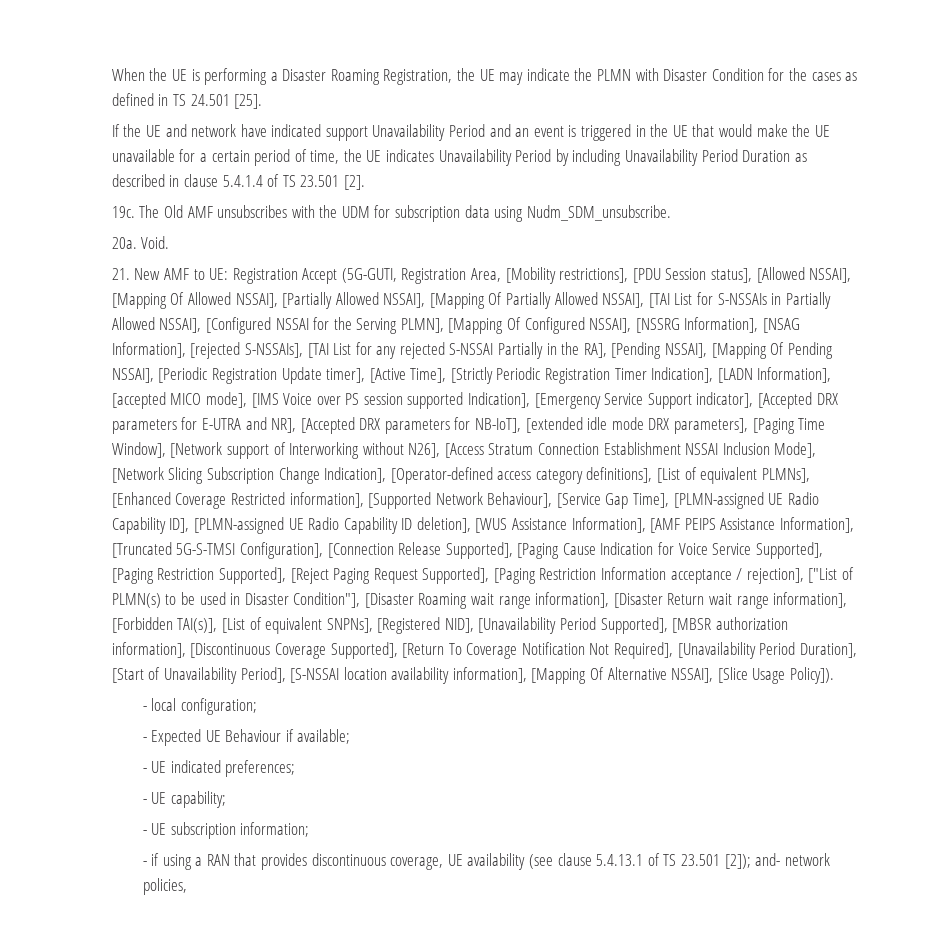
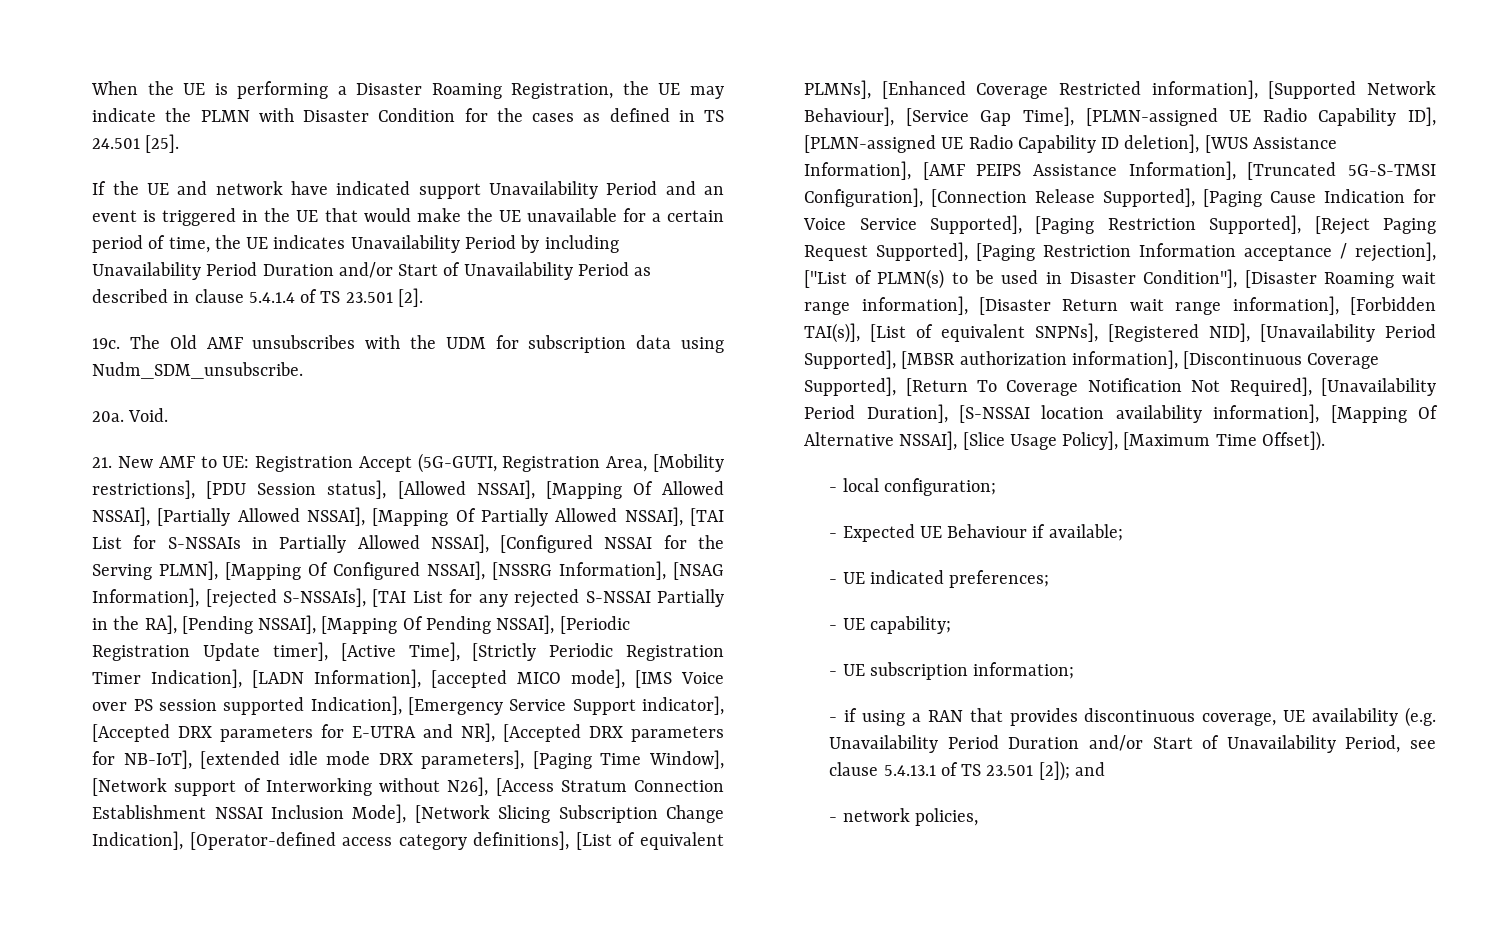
- If the UE and network have indicated support Unavailability Period and an event is triggered in the UE that would make the UE unavailable for a certain period of time, the UE indicates Unavailability Period by including Unavailability Period Duration as described in clause 5.4.1.4 of TS 23.501 [2].
+ If the UE and network have indicated support Unavailability Period and an event is triggered in the UE that would make the UE unavailable for a certain period of time, the UE indicates Unavailability Period by including Unavailability Period Duration and/or Start of Unavailability Period as described in clause 5.4.1.4 of TS 23.501 [2].
- Registration Accept (5G-GUTI, Registration Area, [Mobility restrictions], [PDU Session status], [Allowed NSSAI], [Mapping Of Allowed NSSAI], [Partially Allowed NSSAI], [Mapping Of Partially Allowed NSSAI], [TAI List for S-NSSAIs in Partially Allowed NSSAI], [Configured NSSAI for the Serving PLMN], [Mapping Of Configured NSSAI], [NSSRG Information], [NSAG Information], [rejected S-NSSAIs], [TAI List for any rejected S-NSSAI Partially in the RA], [Pending NSSAI], [Mapping Of Pending NSSAI], [Periodic Registration Update timer], [Active Time], [Strictly Periodic Registration Timer Indication], [LADN Information], [accepted MICO mode], [IMS Voice over PS session supported Indication], [Emergency Service Support indicator], [Accepted DRX parameters for E-UTRA and NR], [Accepted DRX parameters for NB-IoT], [extended idle mode DRX parameters], [Paging Time Window], [Network support of Interworking without N26], [Access Stratum Connection Establishment NSSAI Inclusion Mode], [Network Slicing Subscription Change Indication], [Operator-defined access category definitions], [List of equivalent PLMNs], [Enhanced Coverage Restricted information], [Supported Network Behaviour], [Service Gap Time], [PLMN-assigned UE Radio Capability ID], [PLMN-assigned UE Radio Capability ID deletion], [WUS Assistance Information], [AMF PEIPS Assistance Information], [Truncated 5G-S-TMSI Configuration], [Connection Release Supported], [Paging Cause Indication for Voice Service Supported], [Paging Restriction Supported], [Reject Paging Request Supported], [Paging Restriction Information acceptance / rejection], ["List of PLMN(s) to be used in Disaster Condition"], [Disaster Roaming wait range information], [Disaster Return wait range information], [Forbidden TAI(s)], [List of equivalent SNPNs], [Registered NID], [Unavailability Period Supported], [MBSR authorization information], [Discontinuous Coverage Supported], [Return To Coverage Notification Not Required], [Unavailability Period Duration], [Start of Unavailability Period], [S-NSSAI location availability information], [Mapping Of Alternative NSSAI], [Slice Usage Policy]).
+ Registration Accept (5G-GUTI, Registration Area, [Mobility restrictions], [PDU Session status], [Allowed NSSAI], [Mapping Of Allowed NSSAI], [Partially Allowed NSSAI], [Mapping Of Partially Allowed NSSAI], [TAI List for S-NSSAIs in Partially Allowed NSSAI], [Configured NSSAI for the Serving PLMN], [Mapping Of Configured NSSAI], [NSSRG Information], [NSAG Information], [rejected S-NSSAIs], [TAI List for any rejected S-NSSAI Partially in the RA], [Pending NSSAI], [Mapping Of Pending NSSAI], [Periodic Registration Update timer], [Active Time], [Strictly Periodic Registration Timer Indication], [LADN Information], [accepted MICO mode], [IMS Voice over PS session supported Indication], [Emergency Service Support indicator], [Accepted DRX parameters for E-UTRA and NR], [Accepted DRX parameters for NB-IoT], [extended idle mode DRX parameters], [Paging Time Window], [Network support of Interworking without N26], [Access Stratum Connection Establishment NSSAI Inclusion Mode], [Network Slicing Subscription Change Indication], [Operator-defined access category definitions], [List of equivalent PLMNs], [Enhanced Coverage Restricted information], [Supported Network Behaviour], [Service Gap Time], [PLMN-assigned UE Radio Capability ID], [PLMN-assigned UE Radio Capability ID deletion], [WUS Assistance Information], [AMF PEIPS Assistance Information], [Truncated 5G-S-TMSI Configuration], [Connection Release Supported], [Paging Cause Indication for Voice Service Supported], [Paging Restriction Supported], [Reject Paging Request Supported], [Paging Restriction Information acceptance / rejection], ["List of PLMN(s) to be used in Disaster Condition"], [Disaster Roaming wait range information], [Disaster Return wait range information], [Forbidden TAI(s)], [List of equivalent SNPNs], [Registered NID], [Unavailability Period Supported], [MBSR authorization information], [Discontinuous Coverage Supported], [Return To Coverage Notification Not Required], [Unavailability Period Duration], [S-NSSAI location availability information], [Mapping Of Alternative NSSAI], [Slice Usage Policy], [Maximum Time Offset]).
- - if using a RAN that provides discontinuous coverage, UE availability (see clause 5.4.13.1 of TS 23.501 [2]); and- network policies,
+ - if using a RAN that provides discontinuous coverage, UE availability (e.g. Unavailability Period Duration and/or Start of Unavailability Period, see clause 5.4.13.1 of TS 23.501 [2]); and
+ - network policies,

